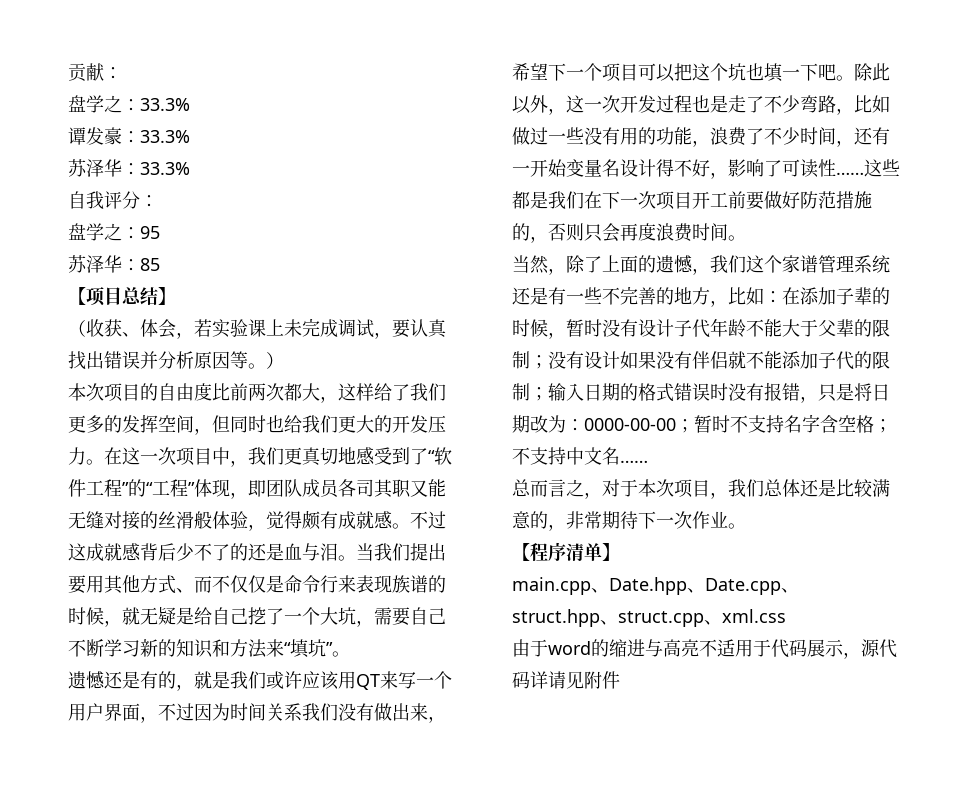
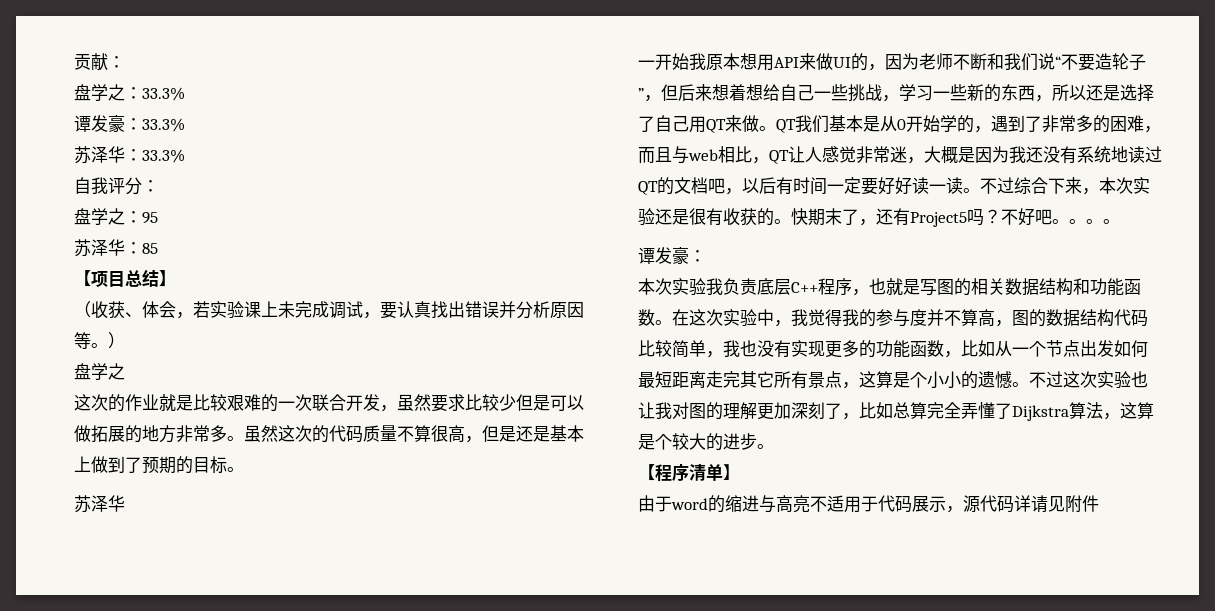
  （收获、体会，若实验课上未完成调试，要认真找出错误并分析原因等。）
- 本次项目的自由度比前两次都大，这样给了我们更多的发挥空间，但同时也给我们更大的开发压力。在这一次项目中，我们更真切地感受到了“软件工程”的“工程”体现，即团队成员各司其职又能无缝对接的丝滑般体验，觉得颇有成就感。不过这成就感背后少不了的还是血与泪。当我们提出要用其他方式、而不仅仅是命令行来表现族谱的时候，就无疑是给自己挖了一个大坑，需要自己不断学习新的知识和方法来“填坑”。
- 遗憾还是有的，就是我们或许应该用QT来写一个用户界面，不过因为时间关系我们没有做出来，希望下一个项目可以把这个坑也填一下吧。除此以外，这一次开发过程也是走了不少弯路，比如做过一些没有用的功能，浪费了不少时间，还有一开始变量名设计得不好，影响了可读性……这些都是我们在下一次项目开工前要做好防范措施的，否则只会再度浪费时间。
- 当然，除了上面的遗憾，我们这个家谱管理系统还是有一些不完善的地方，比如：在添加子辈的时候，暂时没有设计子代年龄不能大于父辈的限制；没有设计如果没有伴侣就不能添加子代的限制；输入日期的格式错误时没有报错，只是将日期改为：0000-00-00；暂时不支持名字含空格；不支持中文名……
- 总而言之，对于本次项目，我们总体还是比较满意的，非常期待下一次作业。
+ 盘学之
+ 这次的作业就是比较艰难的一次联合开发，虽然要求比较少但是可以做拓展的地方非常多。虽然这次的代码质量不算很高，但是还是基本上做到了预期的目标。
+ 苏泽华
+ 一开始我原本想用API来做UI的，因为老师不断和我们说“不要造轮子”，但后来想着想给自己一些挑战，学习一些新的东西，所以还是选择了自己用QT来做。QT我们基本是从0开始学的，遇到了非常多的困难，而且与web相比，QT让人感觉非常迷，大概是因为我还没有系统地读过QT的文档吧，以后有时间一定要好好读一读。不过综合下来，本次实验还是很有收获的。快期末了，还有Project5吗？不好吧。。。。
+ 谭发豪：
+ 本次实验我负责底层C++程序，也就是写图的相关数据结构和功能函数。在这次实验中，我觉得我的参与度并不算高，图的数据结构代码比较简单，我也没有实现更多的功能函数，比如从一个节点出发如何最短距离走完其它所有景点，这算是个小小的遗憾。不过这次实验也让我对图的理解更加深刻了，比如总算完全弄懂了Dijkstra算法，这算是个较大的进步。
  【程序清单】
- main.cpp、Date.hpp、Date.cpp、struct.hpp、struct.cpp、xml.css

